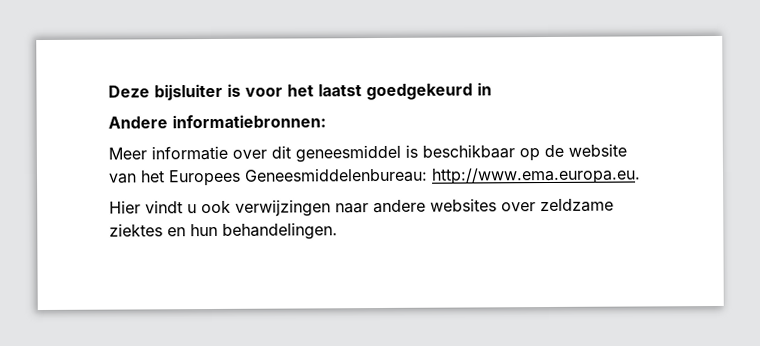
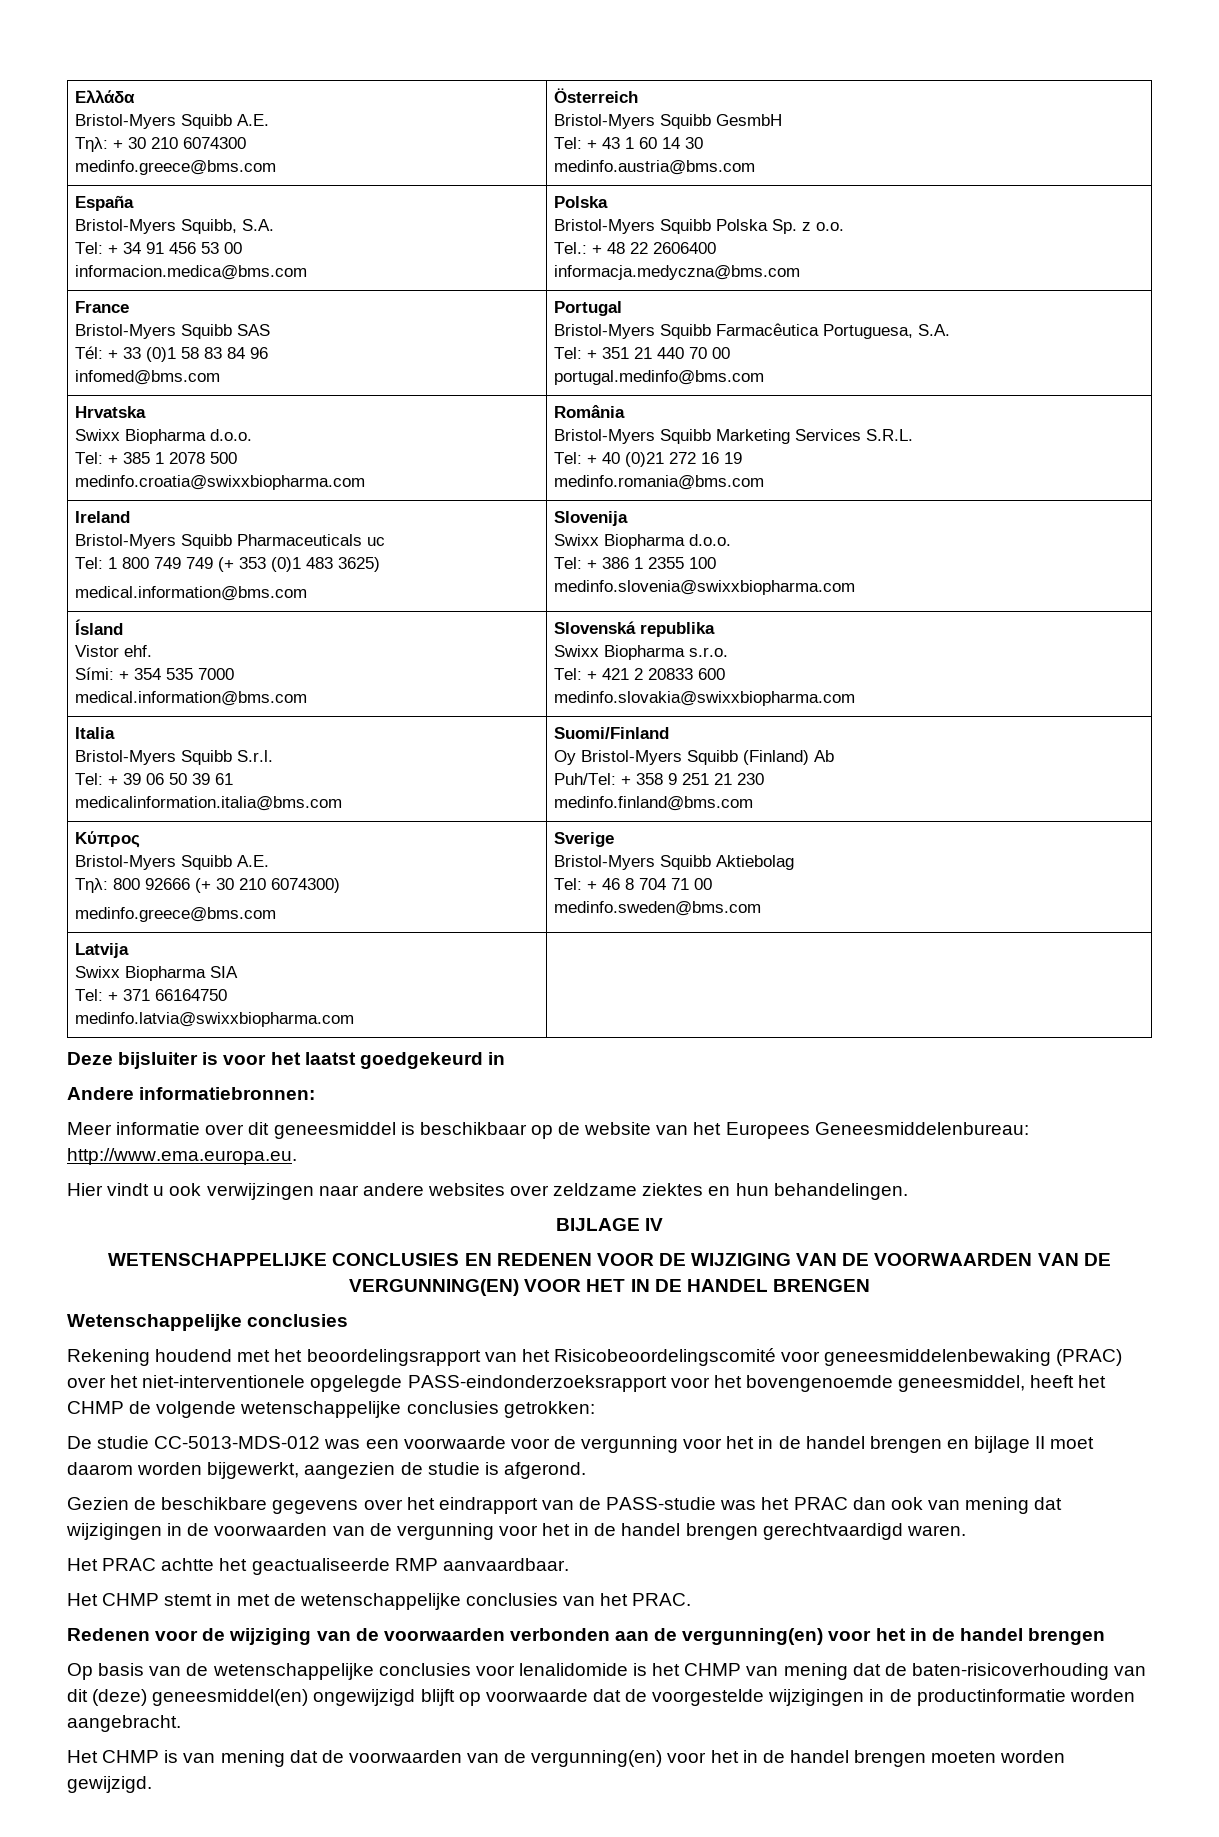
+ Ελλάδα
+ Bristol-Myers Squibb A.E.
+ Τηλ: + 30 210 6074300
+ medinfo.greece@bms.com | Österreich
+ Bristol-Myers Squibb GesmbH
+ Tel: + 43 1 60 14 30
+ medinfo.austria@bms.com
+ España
+ Bristol-Myers Squibb, S.A.
+ Tel: + 34 91 456 53 00
+ informacion.medica@bms.com | Polska
+ Bristol-Myers Squibb Polska Sp. z o.o.
+ Tel.: + 48 22 2606400
+ informacja.medyczna@bms.com
+ France
+ Bristol-Myers Squibb SAS
+ Tél: + 33 (0)1 58 83 84 96
+ infomed@bms.com | Portugal
+ Bristol-Myers Squibb Farmacêutica Portuguesa, S.A.
+ Tel: + 351 21 440 70 00
+ portugal.medinfo@bms.com
+ Hrvatska
+ Swixx Biopharma d.o.o.
+ Tel: + 385 1 2078 500
+ medinfo.croatia@swixxbiopharma.com | România
+ Bristol-Myers Squibb Marketing Services S.R.L.
+ Tel: + 40 (0)21 272 16 19
+ medinfo.romania@bms.com
+ Ireland
+ Bristol-Myers Squibb Pharmaceuticals uc
+ Tel: 1 800 749 749 (+ 353 (0)1 483 3625)
+ medical.information@bms.com | Slovenija
+ Swixx Biopharma d.o.o.
+ Tel: + 386 1 2355 100
+ medinfo.slovenia@swixxbiopharma.com
+ Ísland
+ Vistor ehf.
+ Sími: + 354 535 7000
+ medical.information@bms.com | Slovenská republika
+ Swixx Biopharma s.r.o.
+ Tel: + 421 2 20833 600
+ medinfo.slovakia@swixxbiopharma.com
+ Italia
+ Bristol-Myers Squibb S.r.l.
+ Tel: + 39 06 50 39 61
+ medicalinformation.italia@bms.com | Suomi/Finland
+ Oy Bristol-Myers Squibb (Finland) Ab
+ Puh/Tel: + 358 9 251 21 230
+ medinfo.finland@bms.com
+ Κύπρος
+ Bristol-Myers Squibb A.E.
+ Τηλ: 800 92666 (+ 30 210 6074300)
+ medinfo.greece@bms.com | Sverige
+ Bristol-Myers Squibb Aktiebolag
+ Tel: + 46 8 704 71 00
+ medinfo.sweden@bms.com
+ Latvija
+ Swixx Biopharma SIA
+ Tel: + 371 66164750
+ medinfo.latvia@swixxbiopharma.com |
+ BIJLAGE IV
+ WETENSCHAPPELIJKE CONCLUSIES EN REDENEN VOOR DE WIJZIGING VAN DE VOORWAARDEN VAN DE VERGUNNING(EN) VOOR HET IN DE HANDEL BRENGEN
+ Wetenschappelijke conclusies
+ Rekening houdend met het beoordelingsrapport van het Risicobeoordelingscomité voor geneesmiddelenbewaking (PRAC) over het niet-interventionele opgelegde PASS-eindonderzoeksrapport voor het bovengenoemde geneesmiddel, heeft het CHMP de volgende wetenschappelijke conclusies getrokken:
+ De studie CC-5013-MDS-012 was een voorwaarde voor de vergunning voor het in de handel brengen en bijlage II moet daarom worden bijgewerkt, aangezien de studie is afgerond.
+ Gezien de beschikbare gegevens over het eindrapport van de PASS-studie was het PRAC dan ook van mening dat wijzigingen in de voorwaarden van de vergunning voor het in de handel brengen gerechtvaardigd waren.
+ Het PRAC achtte het geactualiseerde RMP aanvaardbaar.
+ Het CHMP stemt in met de wetenschappelijke conclusies van het PRAC.
+ Redenen voor de wijziging van de voorwaarden verbonden aan de vergunning(en) voor het in de handel brengen
+ Op basis van de wetenschappelijke conclusies voor lenalidomide is het CHMP van mening dat de baten-risicoverhouding van dit (deze) geneesmiddel(en) ongewijzigd blijft op voorwaarde dat de voorgestelde wijzigingen in de productinformatie worden aangebracht.
+ Het CHMP is van mening dat de voorwaarden van de vergunning(en) voor het in de handel brengen moeten worden gewijzigd.

